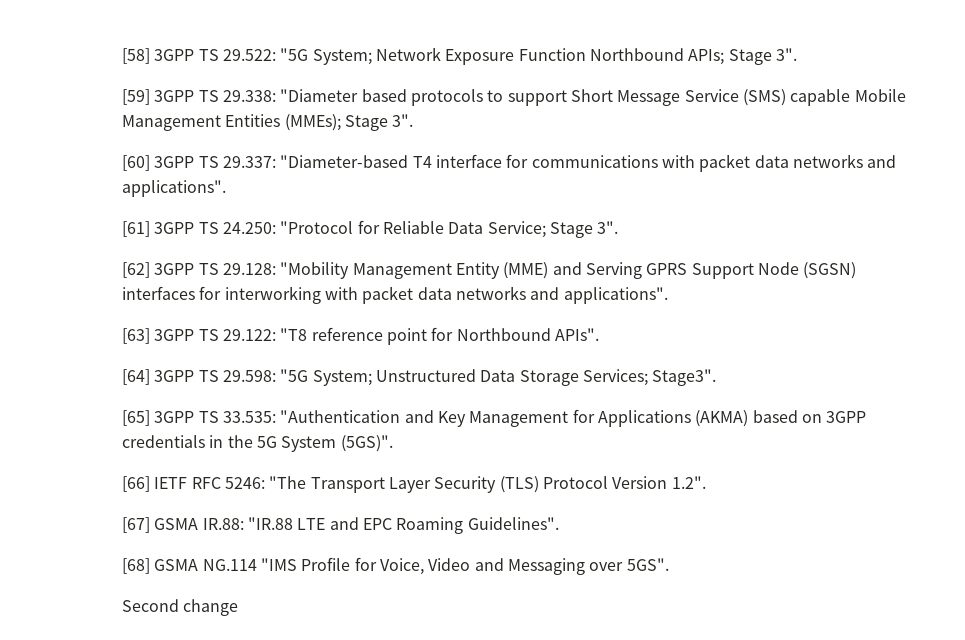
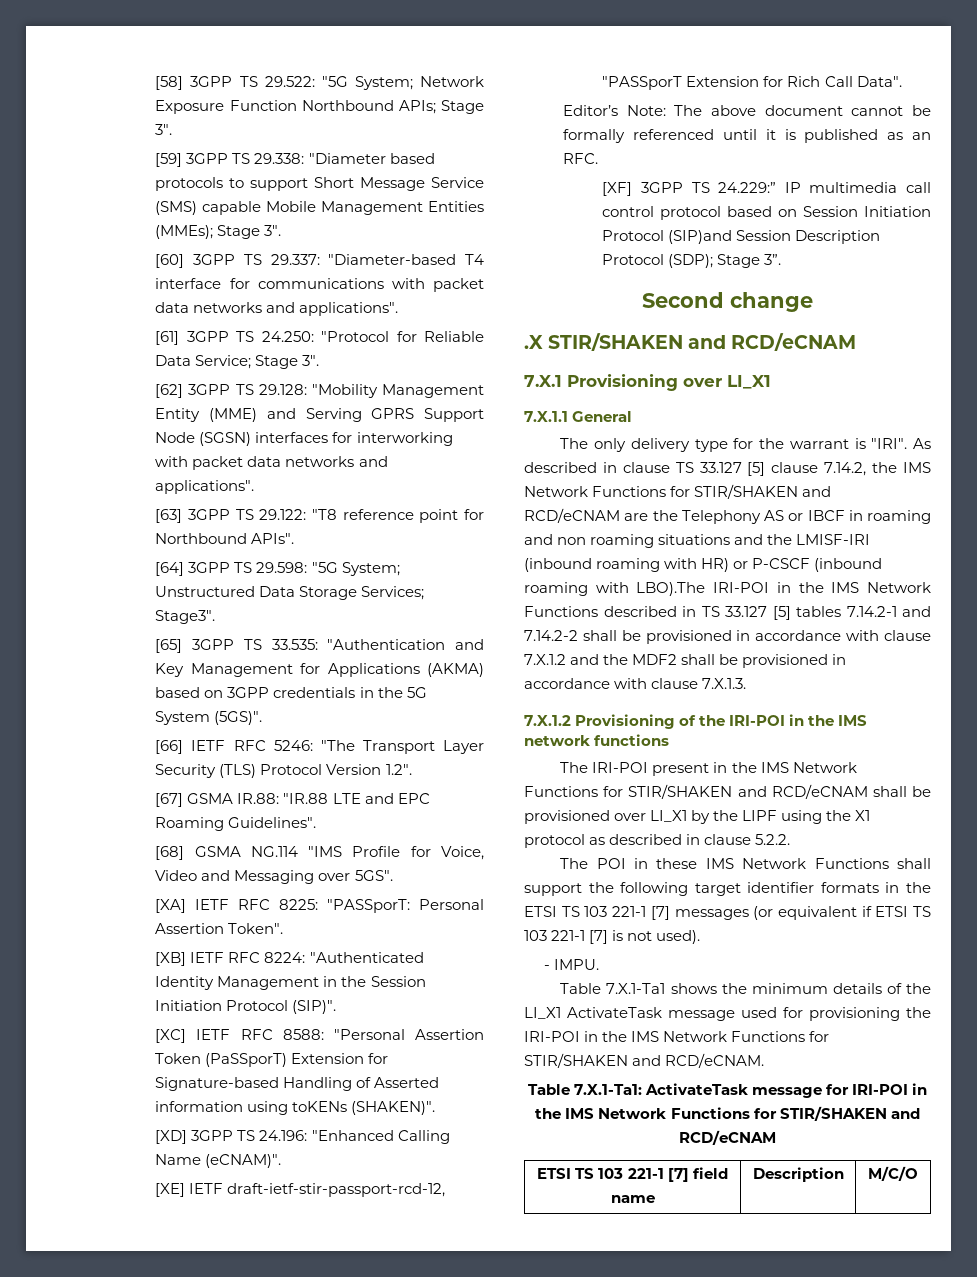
+ [XA] IETF RFC 8225: "PASSporT: Personal Assertion Token".
+ [XB] IETF RFC 8224: "Authenticated Identity Management in the Session Initiation Protocol (SIP)".
+ [XC] IETF RFC 8588: "Personal Assertion Token (PaSSporT) Extension for Signature-based Handling of Asserted information using toKENs (SHAKEN)".
+ [XD] 3GPP TS 24.196: "Enhanced Calling Name (eCNAM)".
+ [XE] IETF draft-ietf-stir-passport-rcd-12, "PASSporT Extension for Rich Call Data".
+ Editor’s Note: The above document cannot be formally referenced until it is published as an RFC.
+ [XF] 3GPP TS 24.229:” IP multimedia call control protocol based on Session Initiation Protocol (SIP)and Session Description Protocol (SDP); Stage 3”.
  Second change
+ .X STIR/SHAKEN and RCD/eCNAM
+ 7.X.1 Provisioning over LI_X1
+ 7.X.1.1 General
+ The only delivery type for the warrant is "IRI". As described in clause TS 33.127 [5] clause 7.14.2, the IMS Network Functions for STIR/SHAKEN and RCD/eCNAM are the Telephony AS or IBCF in roaming and non roaming situations and the LMISF-IRI (inbound roaming with HR) or P-CSCF (inbound roaming with LBO).The IRI-POI in the IMS Network Functions described in TS 33.127 [5] tables 7.14.2-1 and 7.14.2-2 shall be provisioned in accordance with clause 7.X.1.2 and the MDF2 shall be provisioned in accordance with clause 7.X.1.3.
+ 7.X.1.2 Provisioning of the IRI-POI in the IMS network functions
+ The IRI-POI present in the IMS Network Functions for STIR/SHAKEN and RCD/eCNAM shall be provisioned over LI_X1 by the LIPF using the X1 protocol as described in clause 5.2.2.
+ The POI in these IMS Network Functions shall support the following target identifier formats in the ETSI TS 103 221-1 [7] messages (or equivalent if ETSI TS 103 221-1 [7] is not used).
+ - IMPU.
+ Table 7.X.1-Ta1 shows the minimum details of the LI_X1 ActivateTask message used for provisioning the IRI-POI in the IMS Network Functions for STIR/SHAKEN and RCD/eCNAM.
+ Table 7.X.1-Ta1: ActivateTask message for IRI-POI in the IMS Network Functions for STIR/SHAKEN and RCD/eCNAM
+ ETSI TS 103 221-1 [7] field name | Description | M/C/O

